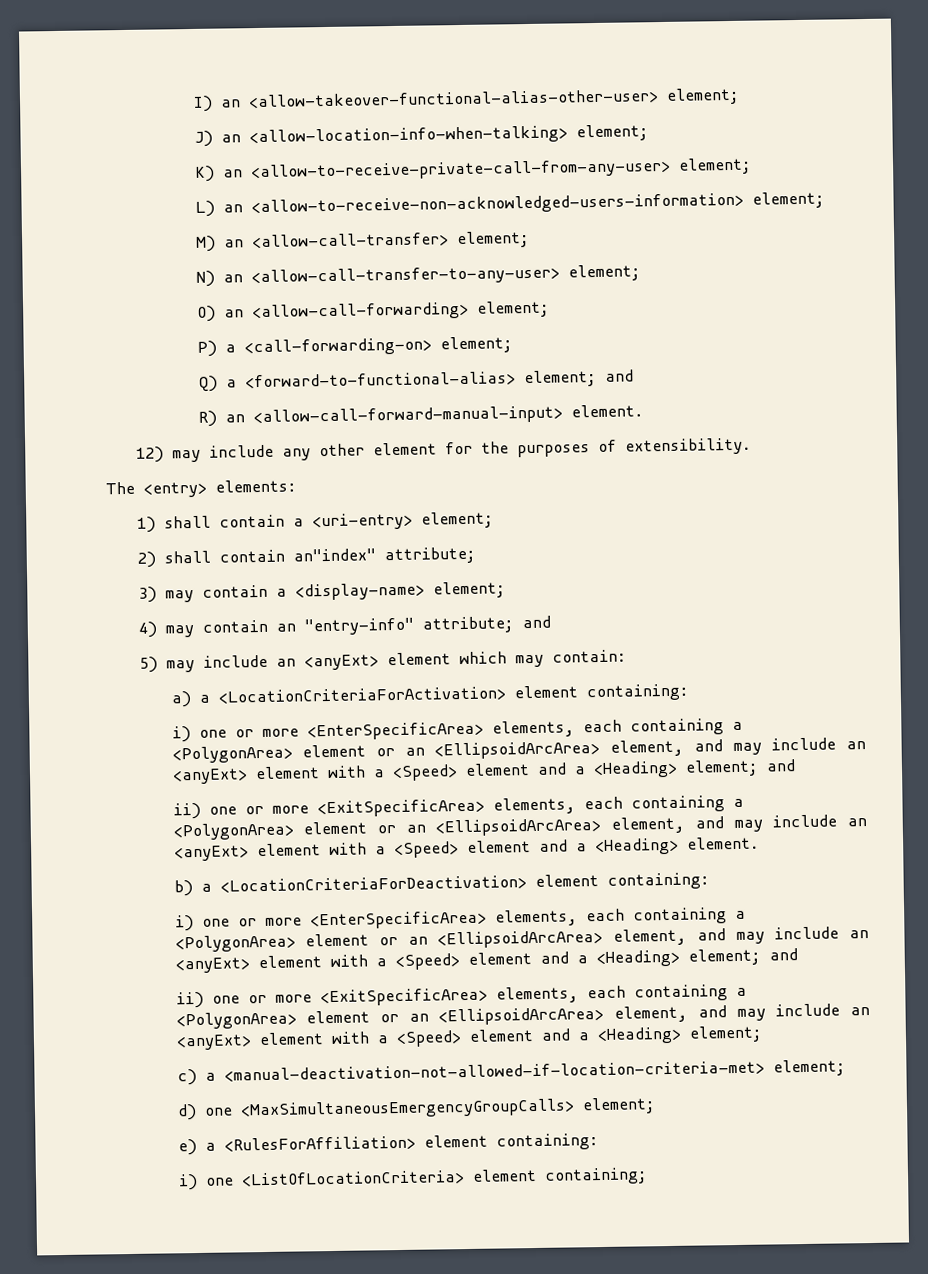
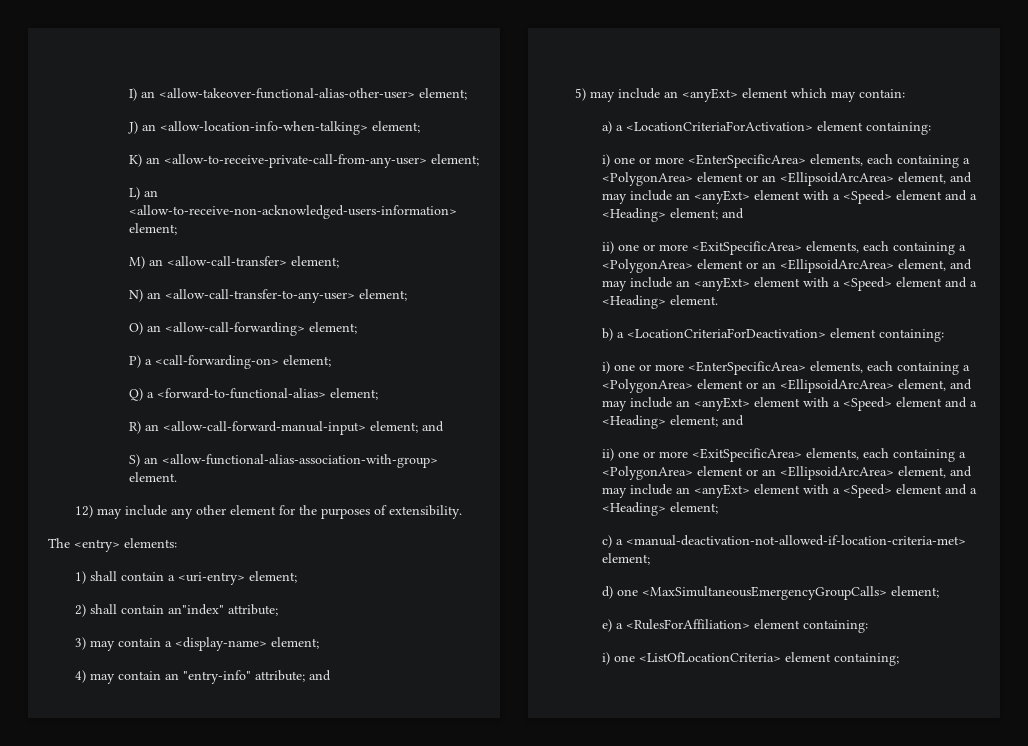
- Q) a <forward-to-functional-alias> element; and
+ Q) a <forward-to-functional-alias> element;
- R) an <allow-call-forward-manual-input> element.
+ R) an <allow-call-forward-manual-input> element; and
+ S) an <allow-functional-alias-association-with-group> element.

